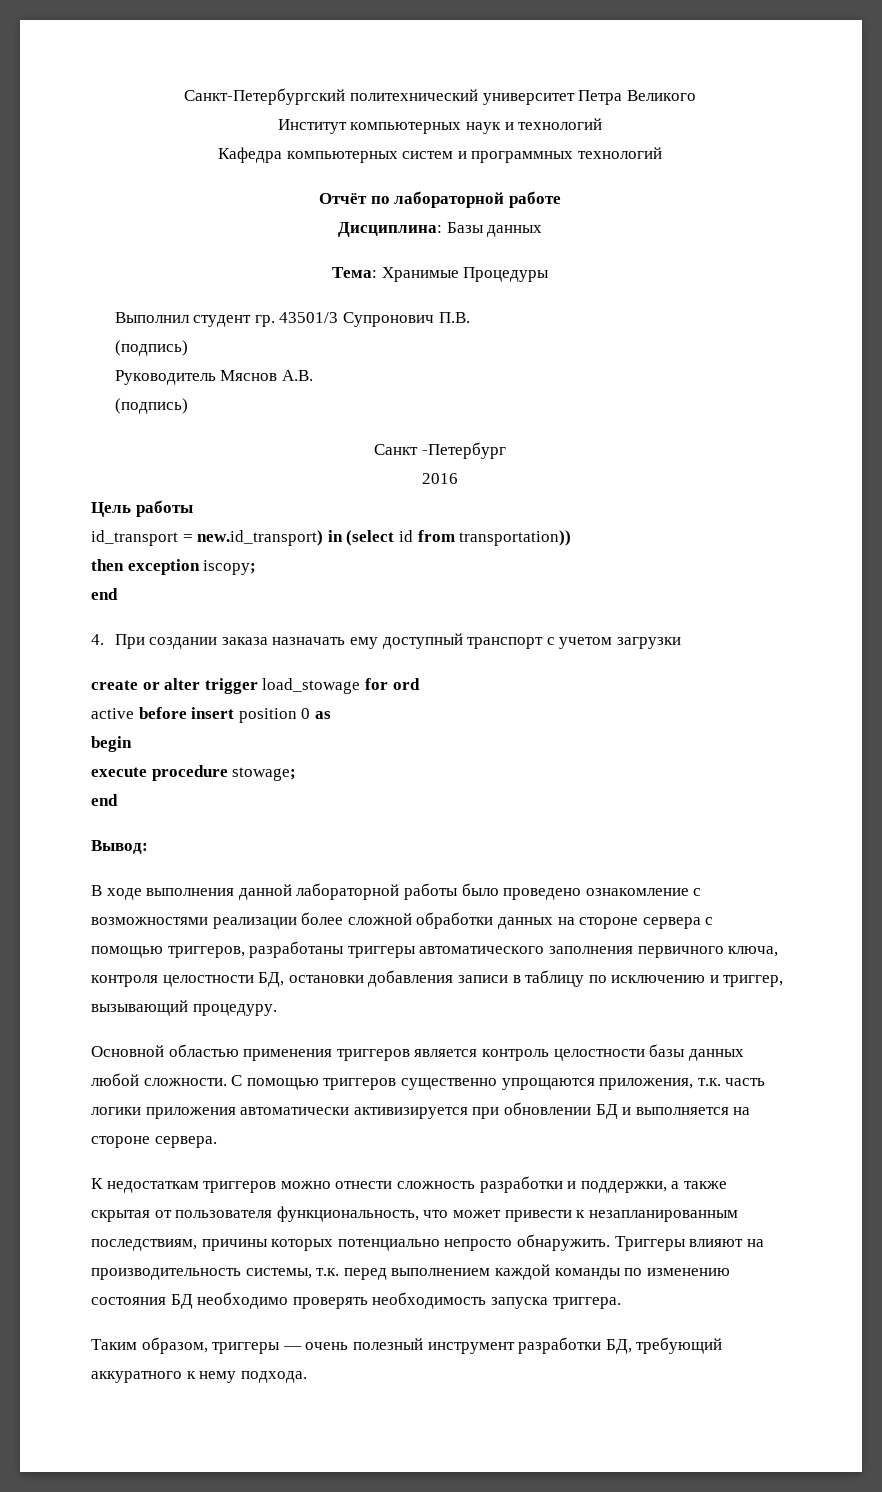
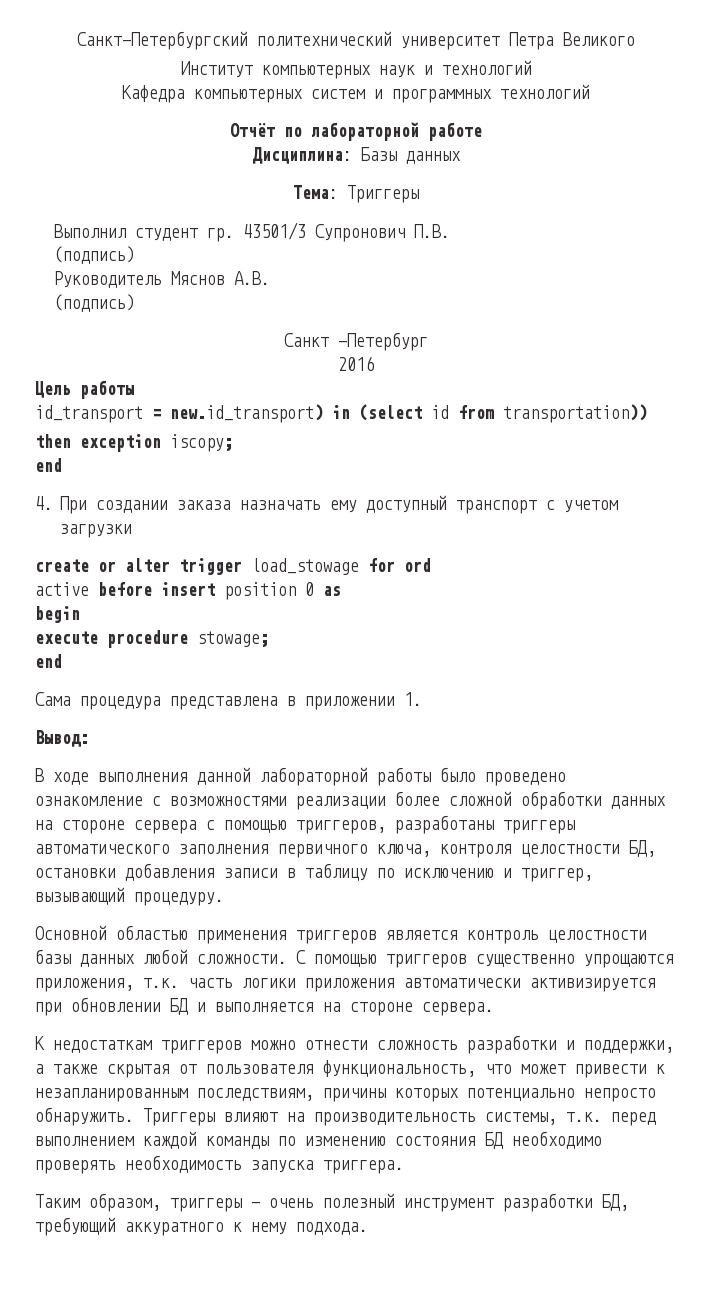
- Тема: Хранимые Процедуры
+ Тема: Триггеры
+ Сама процедура представлена в приложении 1.

